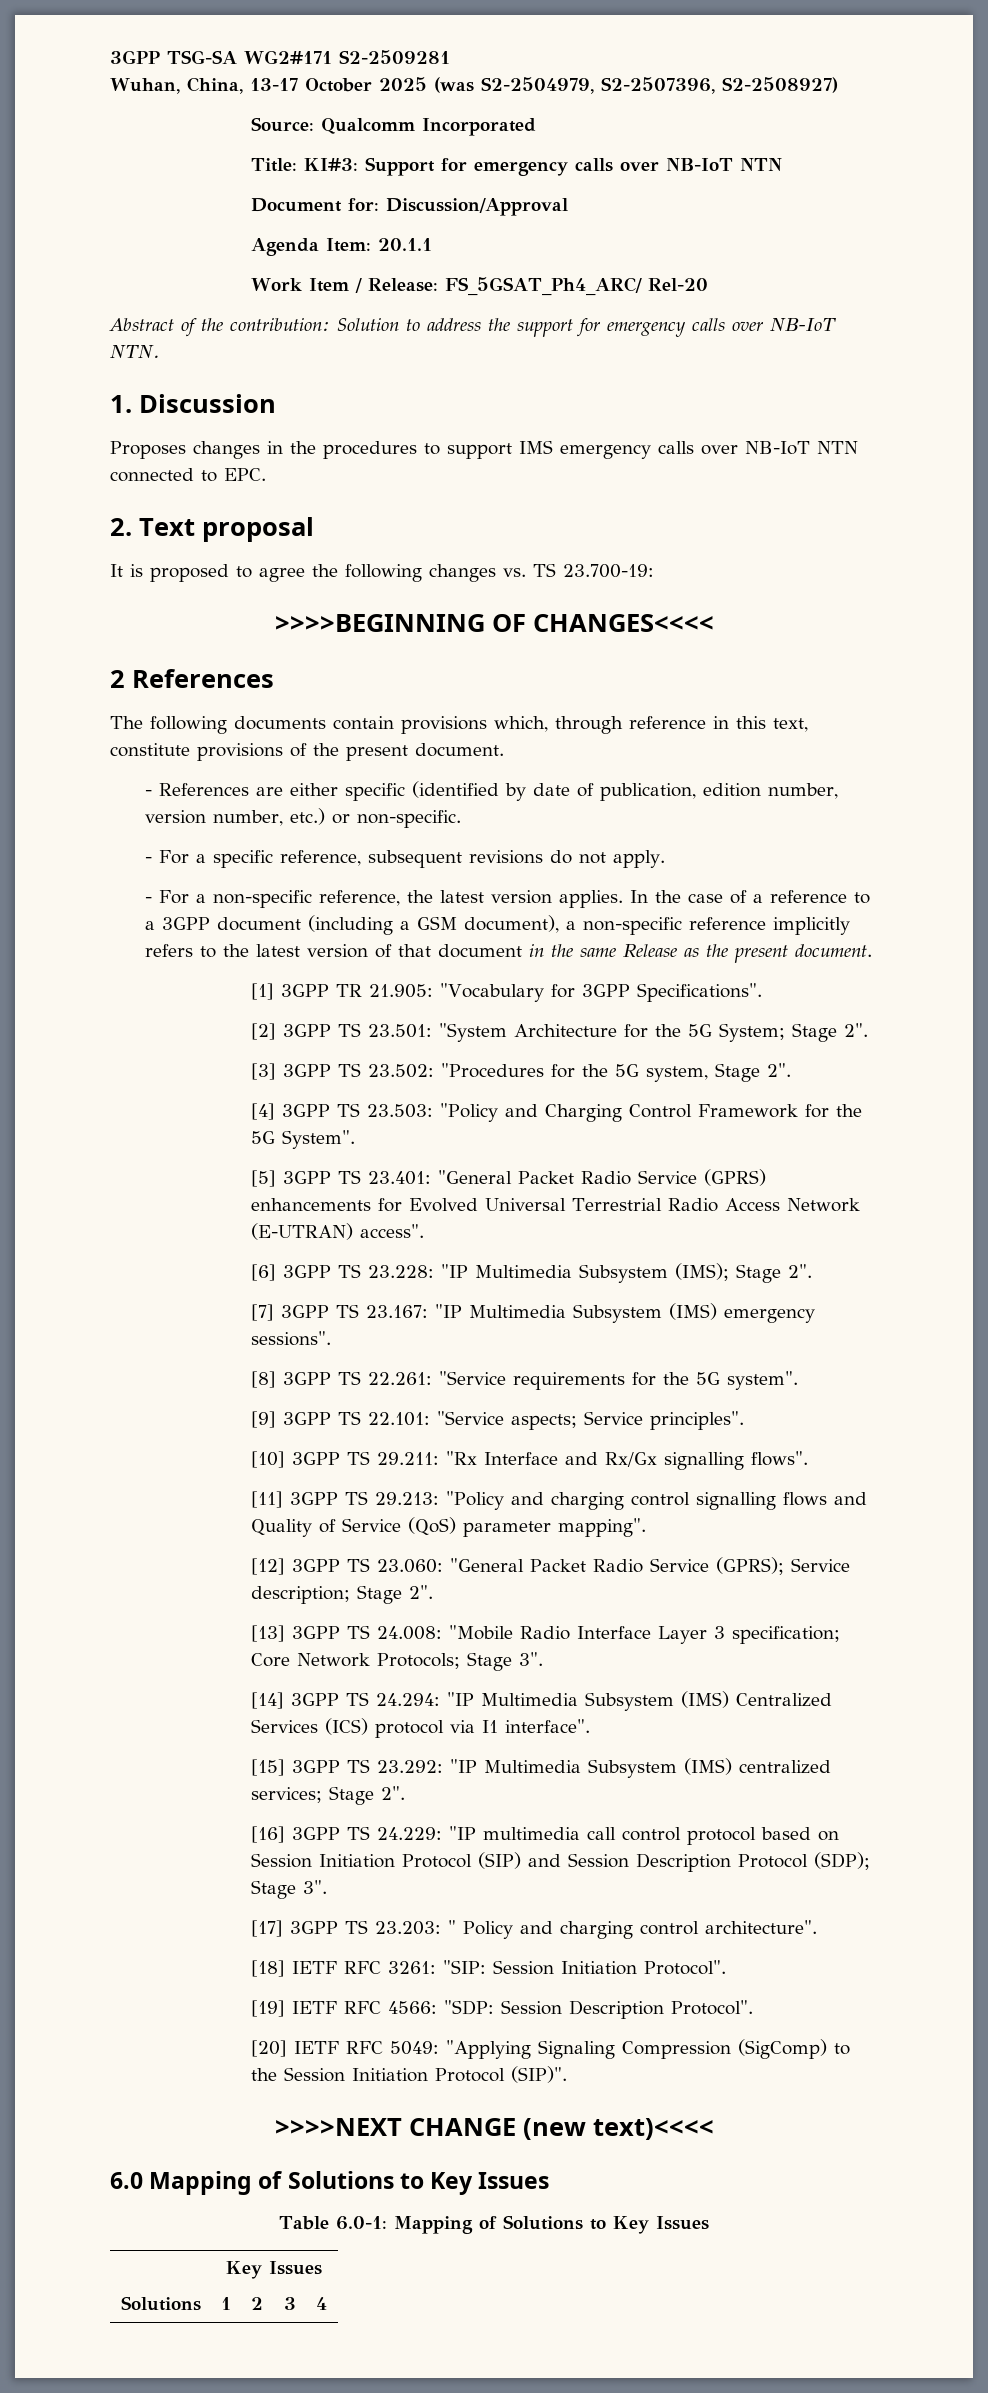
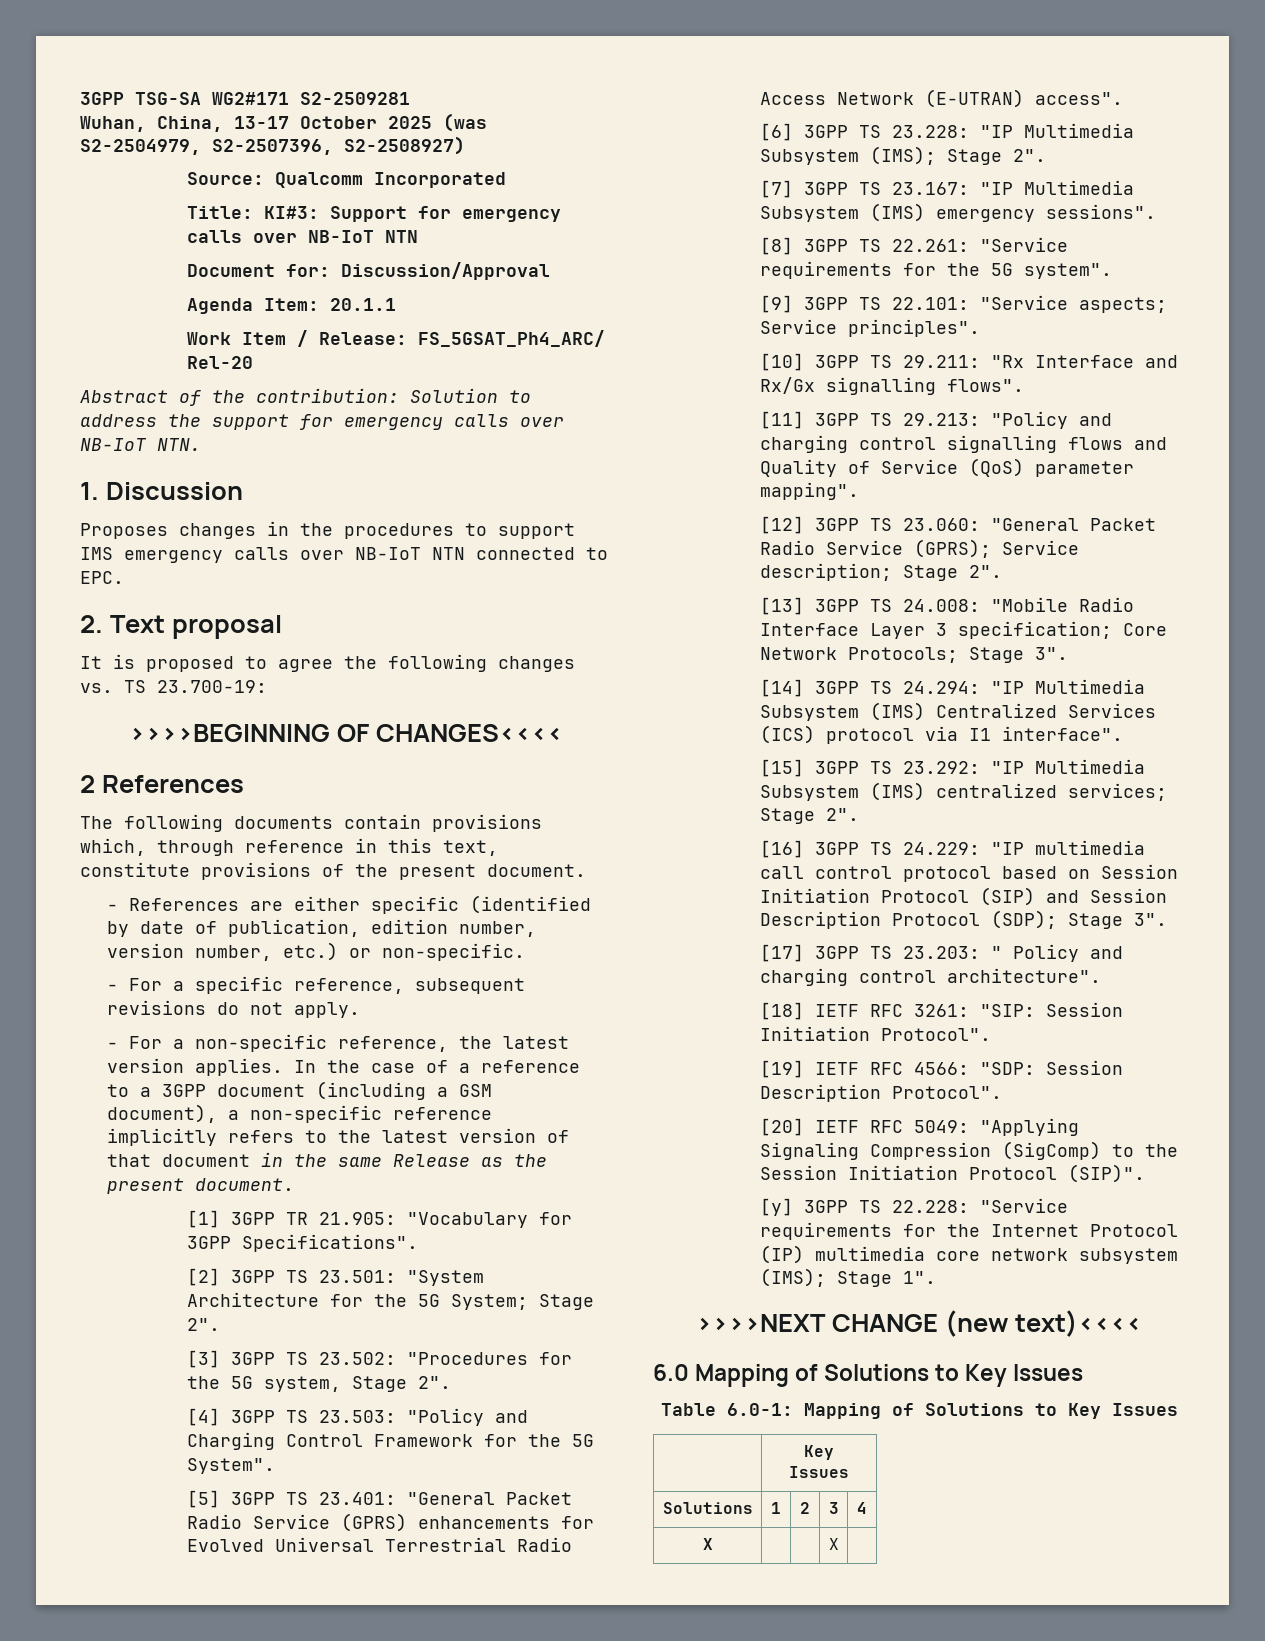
+ [y] 3GPP TS 22.228: "Service requirements for the Internet Protocol (IP) multimedia core network subsystem (IMS); Stage 1".
+ X | | | X |

